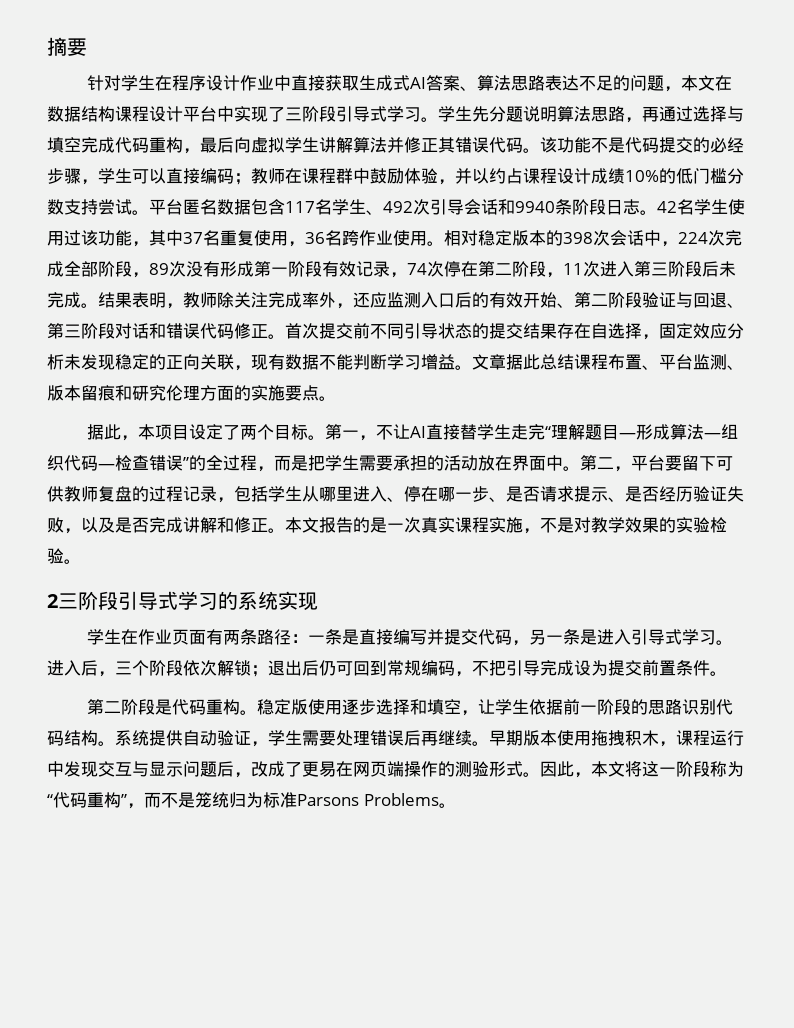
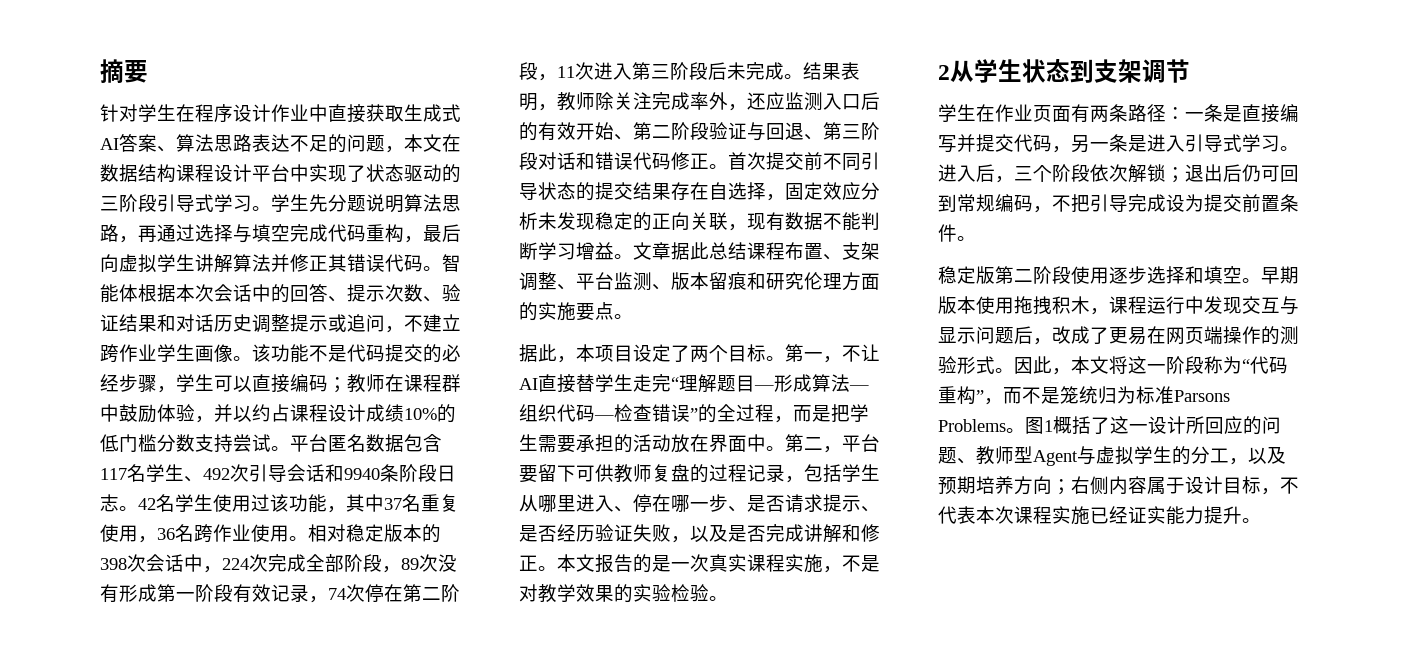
- 针对学生在程序设计作业中直接获取生成式AI答案、算法思路表达不足的问题，本文在数据结构课程设计平台中实现了三阶段引导式学习。
+ 针对学生在程序设计作业中直接获取生成式AI答案、算法思路表达不足的问题，本文在数据结构课程设计平台中实现了状态驱动的三阶段引导式学习。
+ 智能体根据本次会话中的回答、提示次数、验证结果和对话历史调整提示或追问，不建立跨作业学生画像。
- 文章据此总结课程布置、平台监测、版本留痕和研究伦理方面的实施要点。
+ 文章据此总结课程布置、支架调整、平台监测、版本留痕和研究伦理方面的实施要点。
- 2三阶段引导式学习的系统实现
+ 2从学生状态到支架调节
- 第二阶段是代码重构。稳定版使用逐步选择和填空，让学生依据前一阶段的思路识别代码结构。系统提供自动验证，学生需要处理错误后再继续。
+ 稳定版第二阶段使用逐步选择和填空。
+ 图1概括了这一设计所回应的问题、教师型Agent与虚拟学生的分工，以及预期培养方向；右侧内容属于设计目标，不代表本次课程实施已经证实能力提升。

